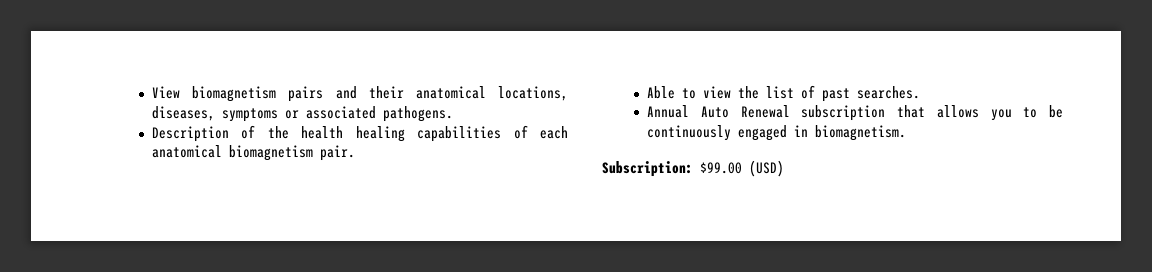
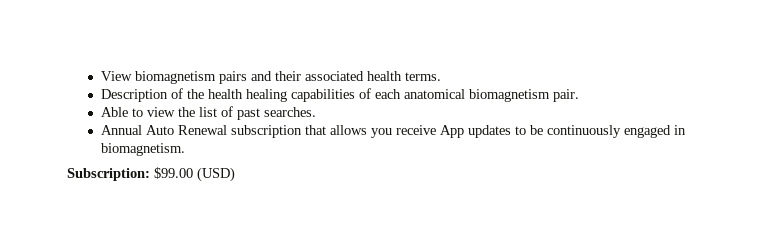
- View biomagnetism pairs and their anatomical locations, diseases, symptoms or associated pathogens.
+ View biomagnetism pairs and their associated health terms.
- Annual Auto Renewal subscription that allows you to be continuously engaged in biomagnetism.
+ Annual Auto Renewal subscription that allows you receive App updates to be continuously engaged in biomagnetism.

